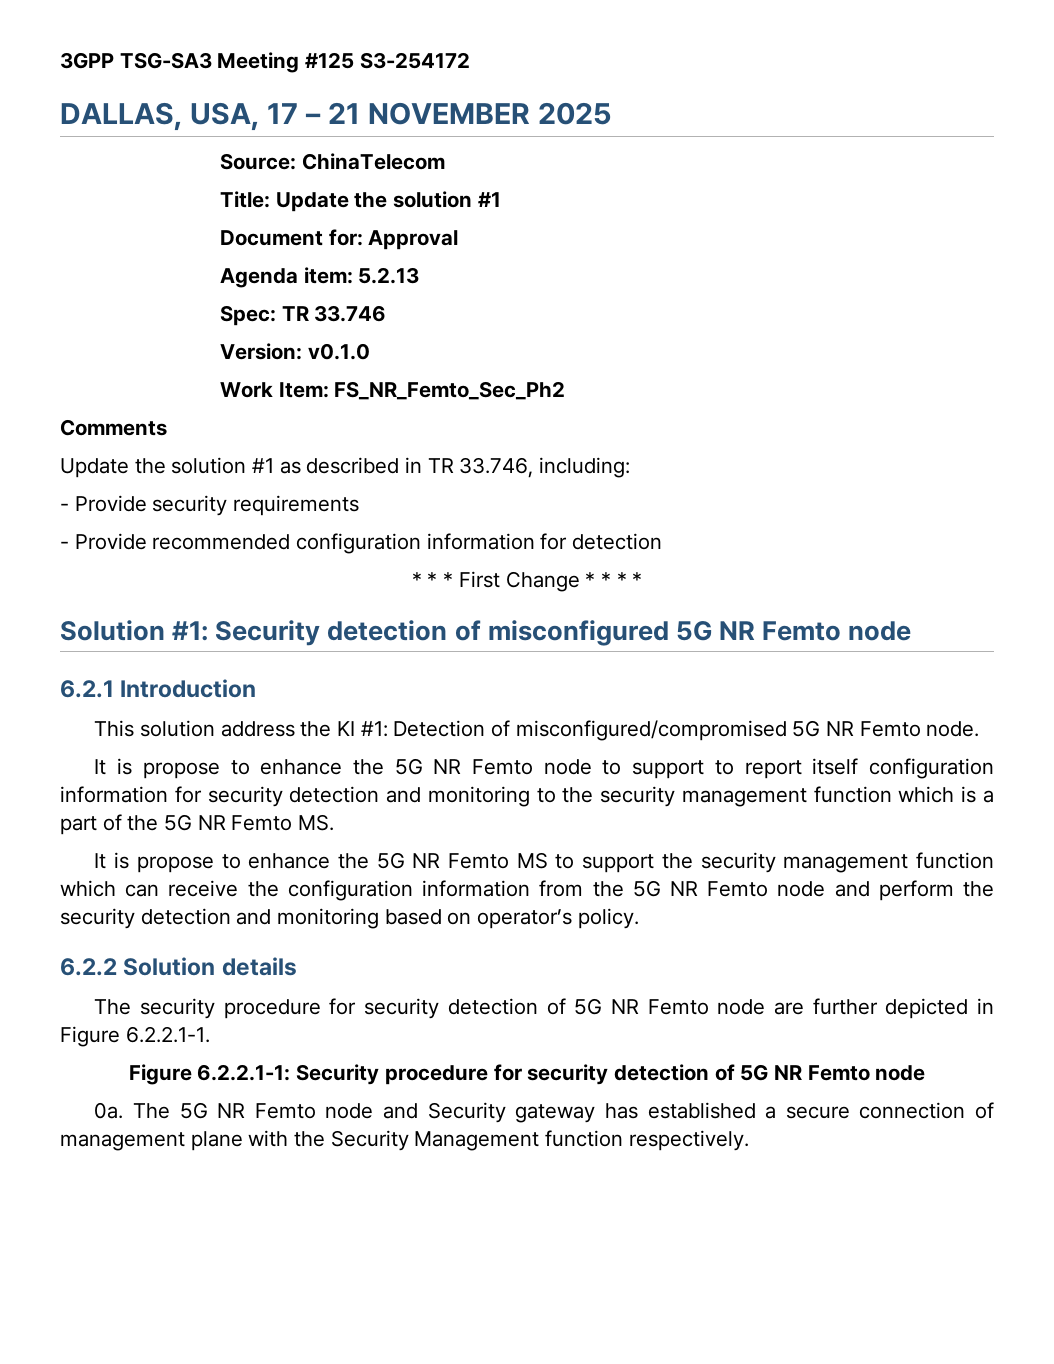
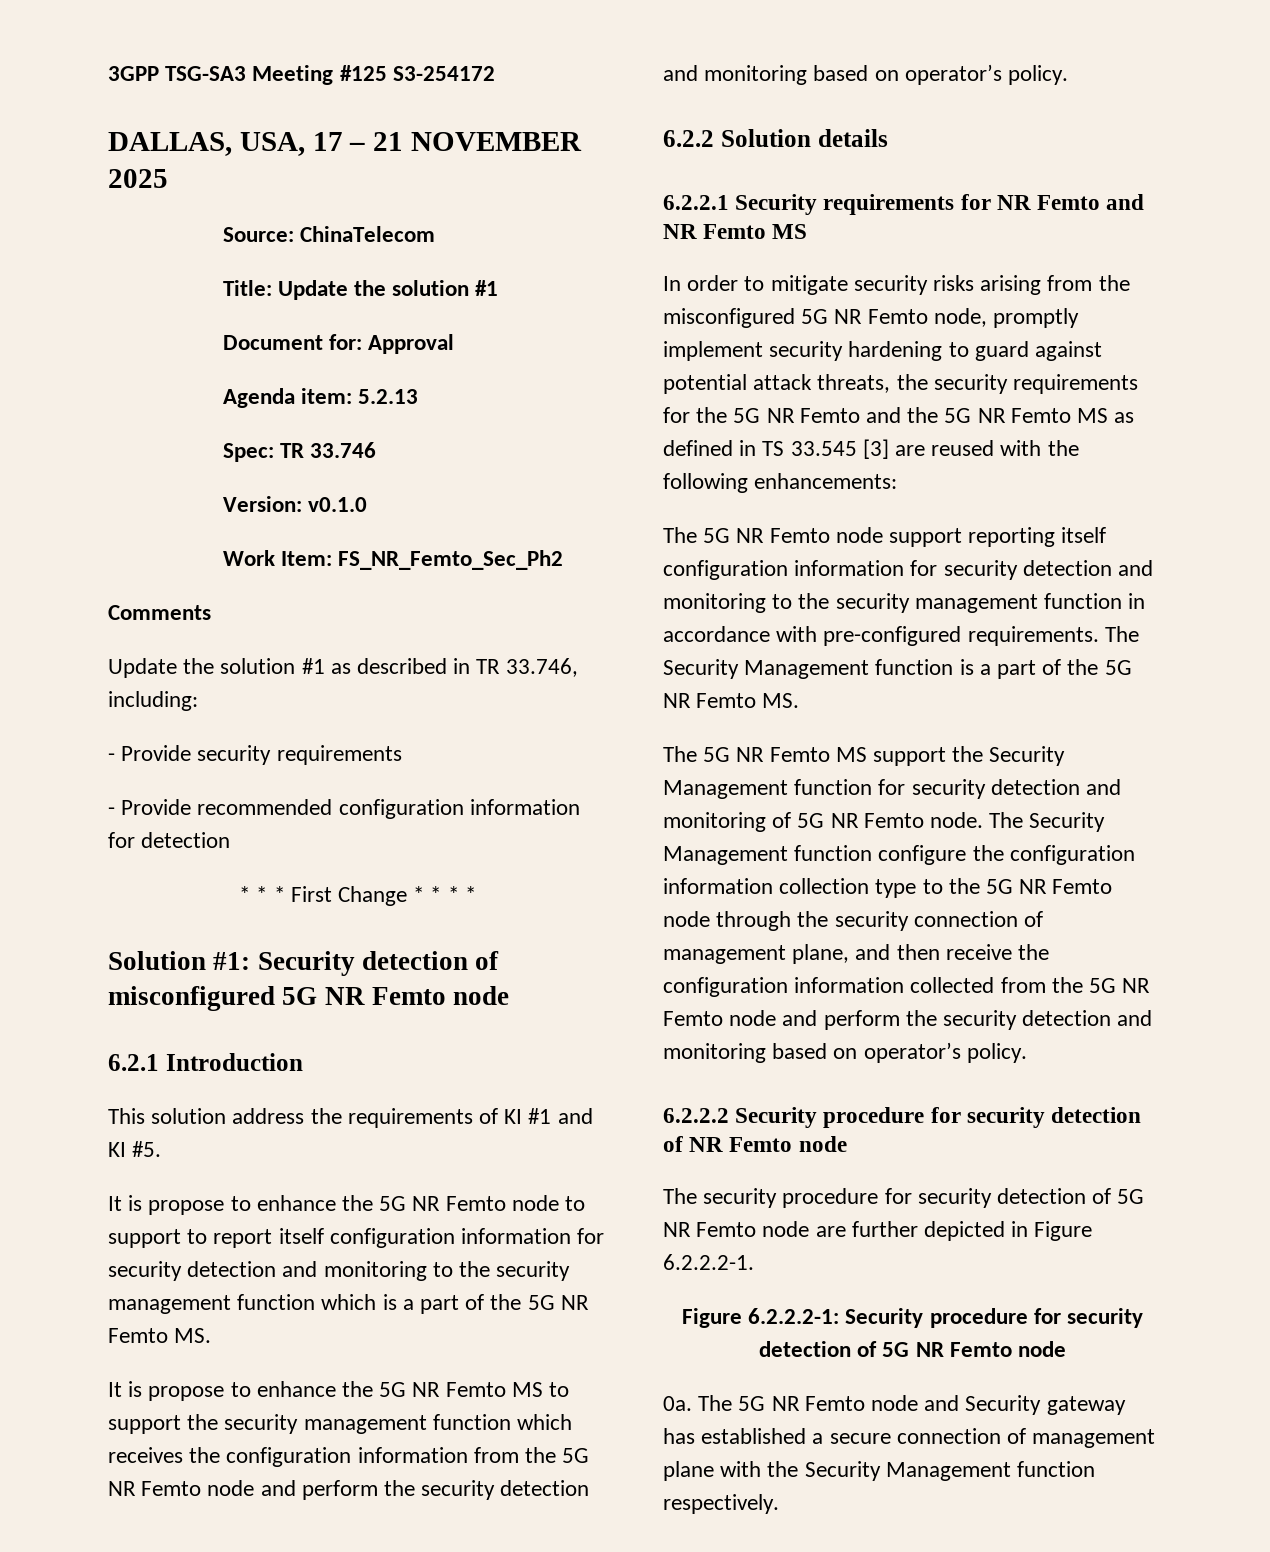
- This solution address the KI #1: Detection of misconfigured/compromised 5G NR Femto node.
+ This solution address the requirements of KI #1 and KI #5.
- It is propose to enhance the 5G NR Femto MS to support the security management function which can receive the configuration information from the 5G NR Femto node and perform the security detection and monitoring based on operator’s policy.
+ It is propose to enhance the 5G NR Femto MS to support the security management function which receives the configuration information from the 5G NR Femto node and perform the security detection and monitoring based on operator’s policy.
+ 6.2.2.1 Security requirements for NR Femto and NR Femto MS
+ In order to mitigate security risks arising from the misconfigured 5G NR Femto node, promptly implement security hardening to guard against potential attack threats, the security requirements for the 5G NR Femto and the 5G NR Femto MS as defined in TS 33.545 [3] are reused with the following enhancements:
+ The 5G NR Femto node support reporting itself configuration information for security detection and monitoring to the security management function in accordance with pre-configured requirements. The Security Management function is a part of the 5G NR Femto MS.
+ The 5G NR Femto MS support the Security Management function for security detection and monitoring of 5G NR Femto node. The Security Management function configure the configuration information collection type to the 5G NR Femto node through the security connection of management plane, and then receive the configuration information collected from the 5G NR Femto node and perform the security detection and monitoring based on operator’s policy.
+ 6.2.2.2 Security procedure for security detection of NR Femto node
- The security procedure for security detection of 5G NR Femto node are further depicted in Figure 6.2.2.1-1.
- Figure 6.2.2.1-1: Security procedure for security detection of 5G NR Femto node
+ The security procedure for security detection of 5G NR Femto node are further depicted in Figure 6.2.2.2-1.
+ Figure 6.2.2.2-1: Security procedure for security detection of 5G NR Femto node

